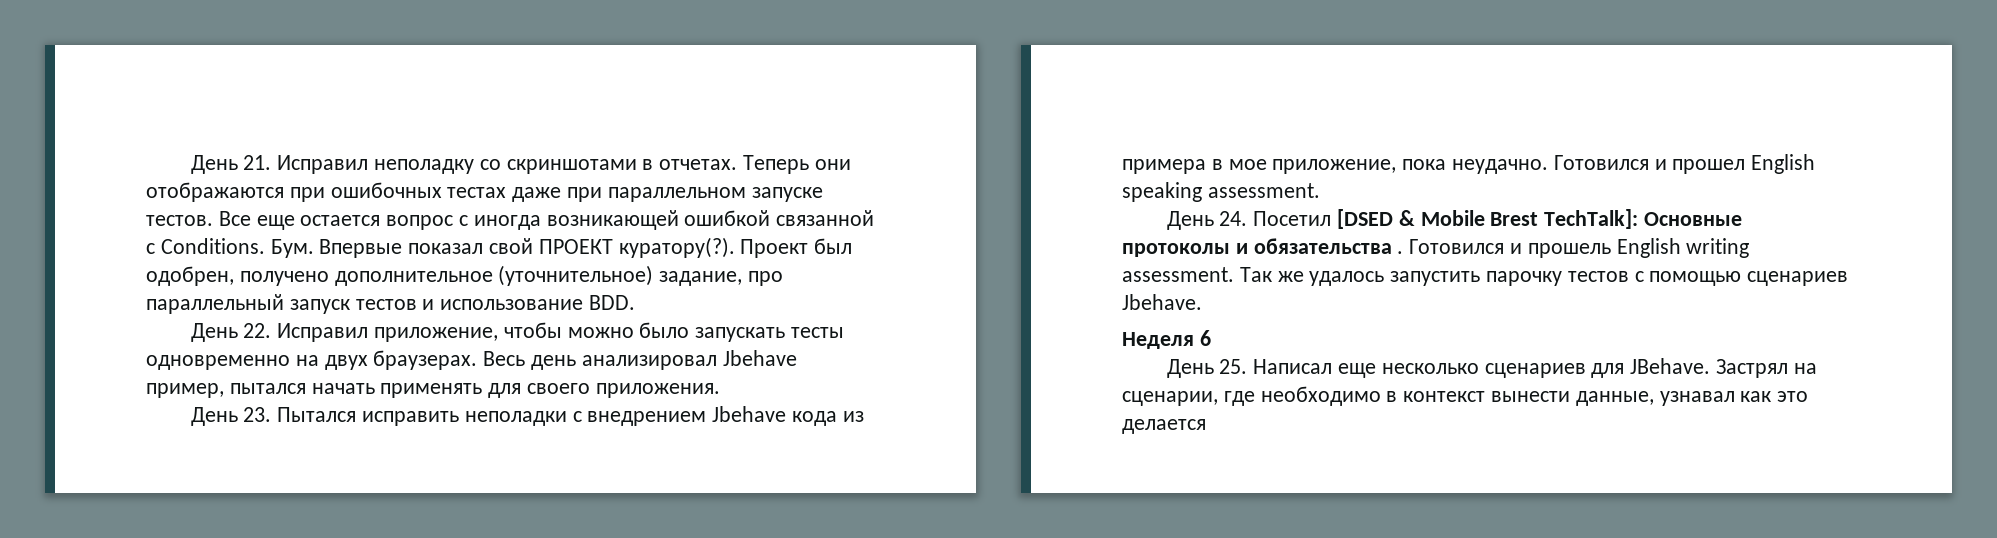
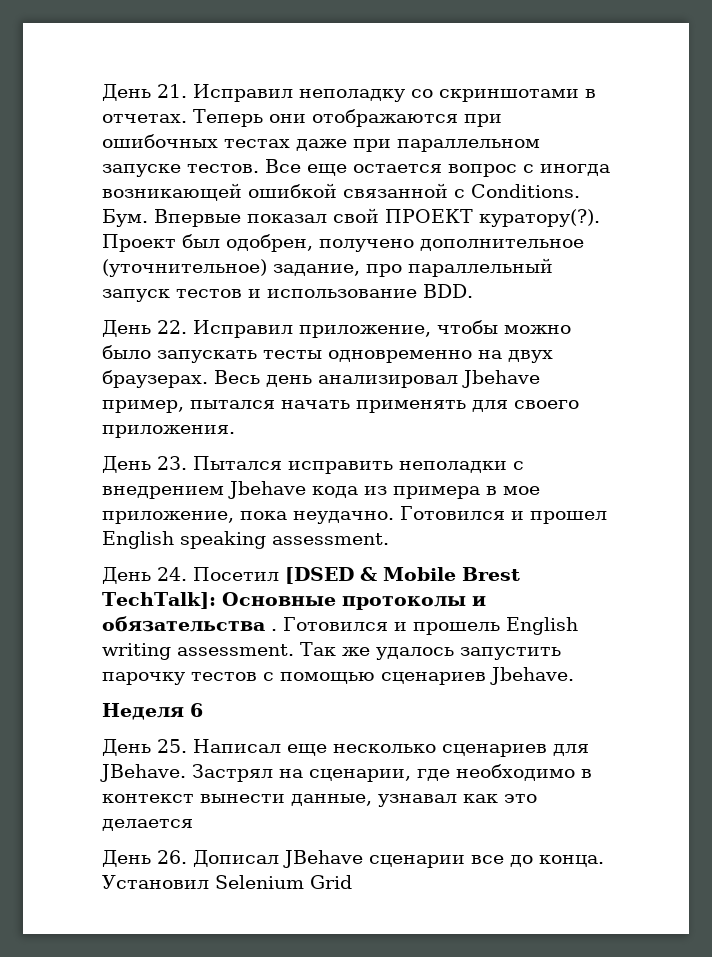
+ День 26. Дописал JBehave сценарии все до конца. Установил Selenium Grid

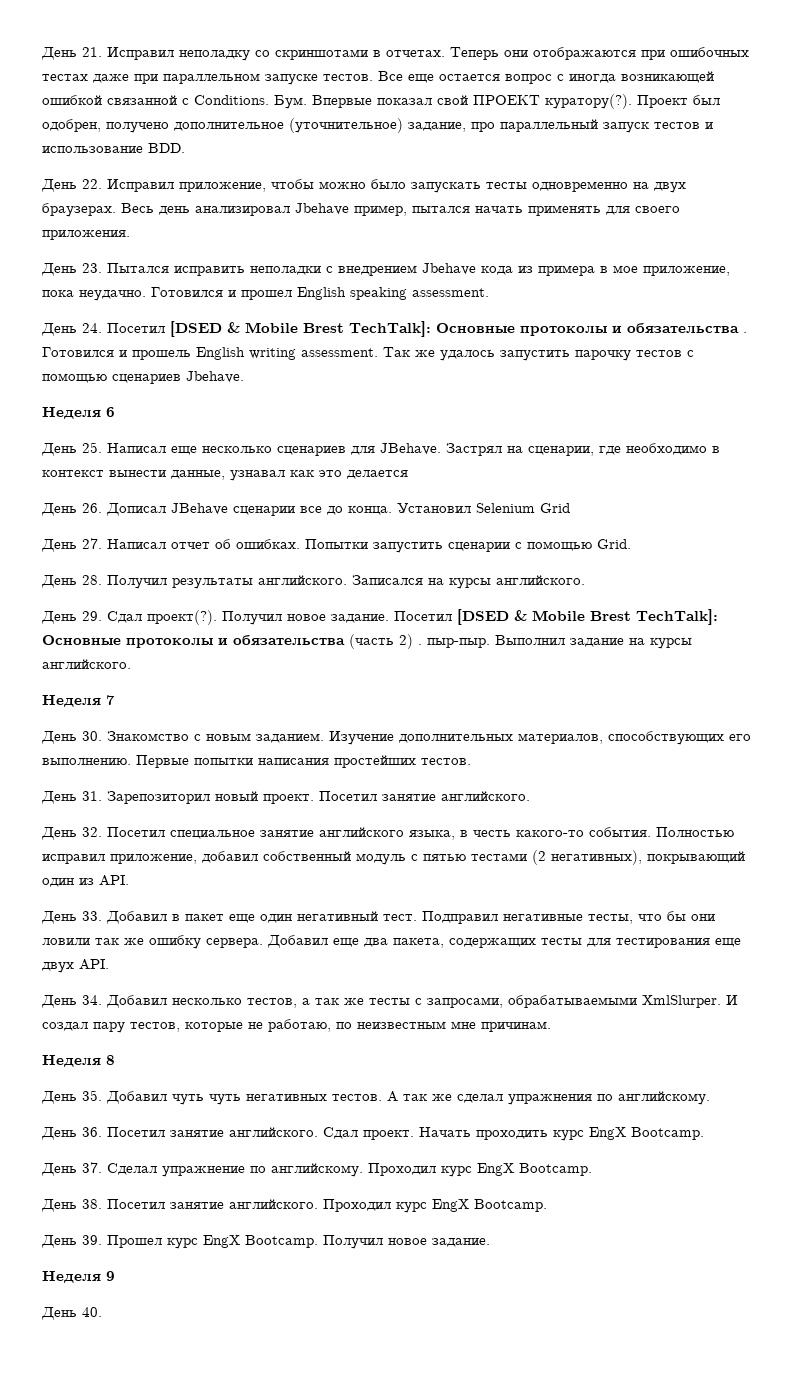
+ День 27. Написал отчет об ошибках. Попытки запустить сценарии с помощью Grid.
+ День 28. Получил результаты английского. Записался на курсы английского.
+ День 29. Сдал проект(?). Получил новое задание. Посетил [DSED & Mobile Brest TechTalk]: Основные протоколы и обязательства (часть 2) . пыр-пыр. Выполнил задание на курсы английского.
+ Неделя 7
+ День 30. Знакомство с новым заданием. Изучение дополнительных материалов, способствующих его выполнению. Первые попытки написания простейших тестов.
+ День 31. Зарепозиторил новый проект. Посетил занятие английского.
+ День 32. Посетил специальное занятие английского языка, в честь какого-то события. Полностью исправил приложение, добавил собственный модуль с пятью тестами (2 негативных), покрывающий один из API.
+ День 33. Добавил в пакет еще один негативный тест. Подправил негативные тесты, что бы они ловили так же ошибку сервера. Добавил еще два пакета, содержащих тесты для тестирования еще двух API.
+ День 34. Добавил несколько тестов, а так же тесты с запросами, обрабатываемыми XmlSlurper. И создал пару тестов, которые не работаю, по неизвестным мне причинам.
+ Неделя 8
+ День 35. Добавил чуть чуть негативных тестов. А так же сделал упражнения по английскому.
+ День 36. Посетил занятие английского. Сдал проект. Начать проходить курс EngX Bootcamp.
+ День 37. Сделал упражнение по английскому. Проходил курс EngX Bootcamp.
+ День 38. Посетил занятие английского. Проходил курс EngX Bootcamp.
+ День 39. Прошел курс EngX Bootcamp. Получил новое задание.
+ Неделя 9
+ День 40.

